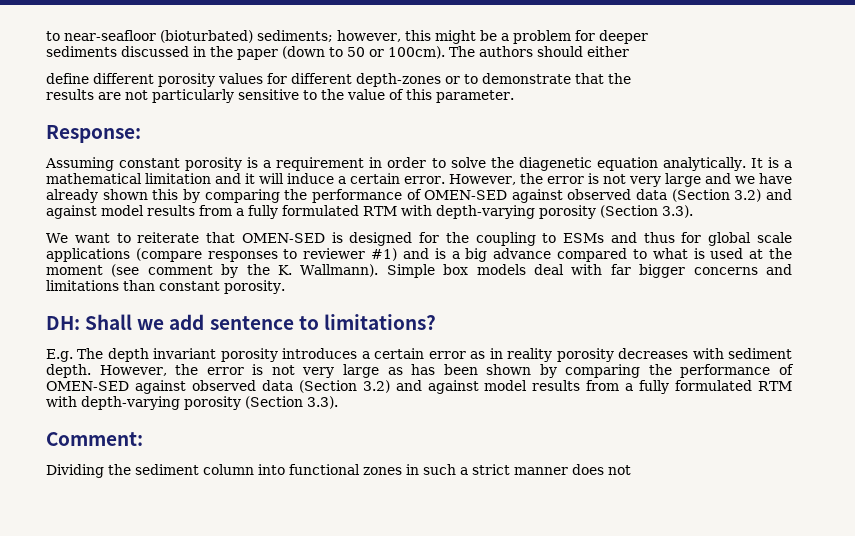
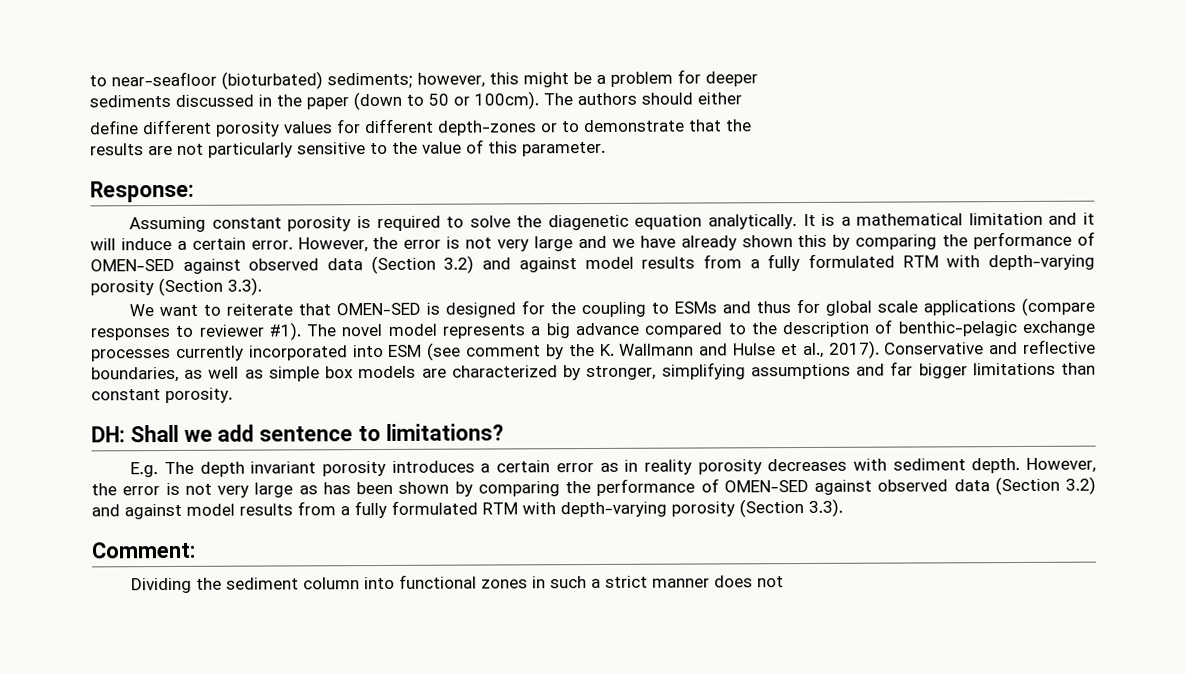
- Assuming constant porosity is a requirement in order to solve the diagenetic equation analytically.
+ Assuming constant porosity is required to solve the diagenetic equation analytically.
- We want to reiterate that OMEN-SED is designed for the coupling to ESMs and thus for global scale applications (compare responses to reviewer #1) and is a big advance compared to what is used at the moment (see comment by the K. Wallmann). Simple box models deal with far bigger concerns and limitations than constant porosity.
+ We want to reiterate that OMEN-SED is designed for the coupling to ESMs and thus for global scale applications (compare responses to reviewer #1). The novel model represents a big advance compared to the description of benthic-pelagic exchange processes currently incorporated into ESM (see comment by the K. Wallmann and Hulse et al., 2017). Conservative and reflective boundaries, as well as simple box models are characterized by stronger, simplifying assumptions and far bigger limitations than constant porosity.

